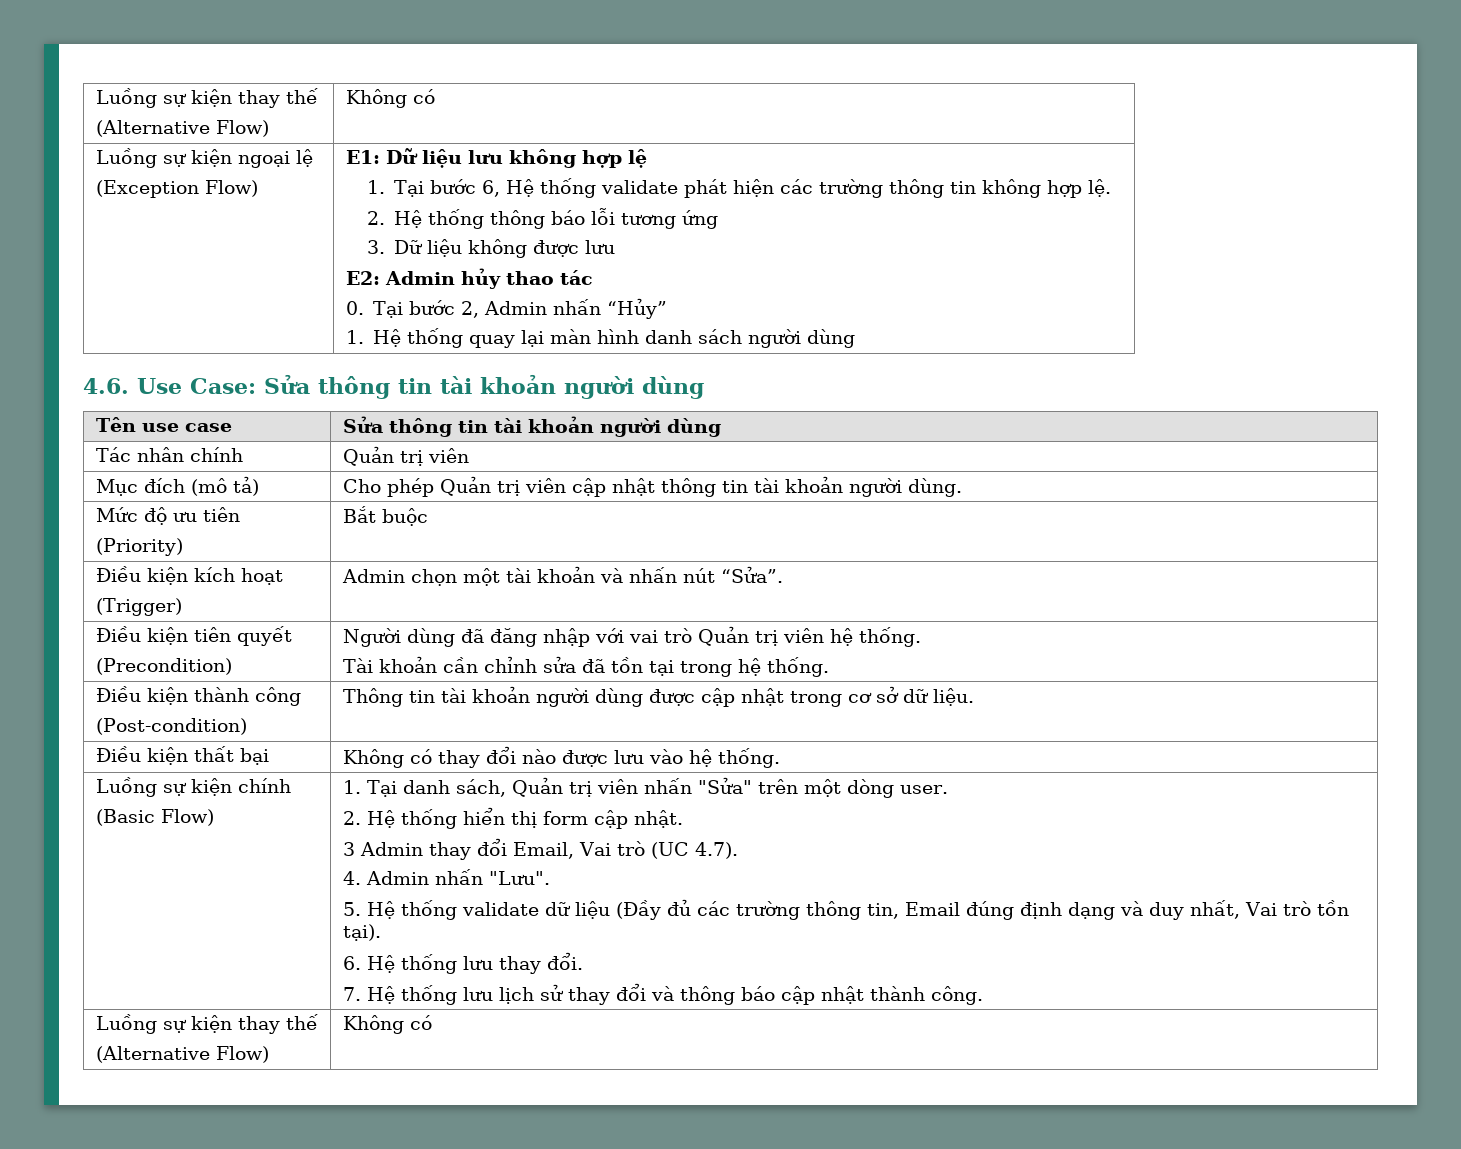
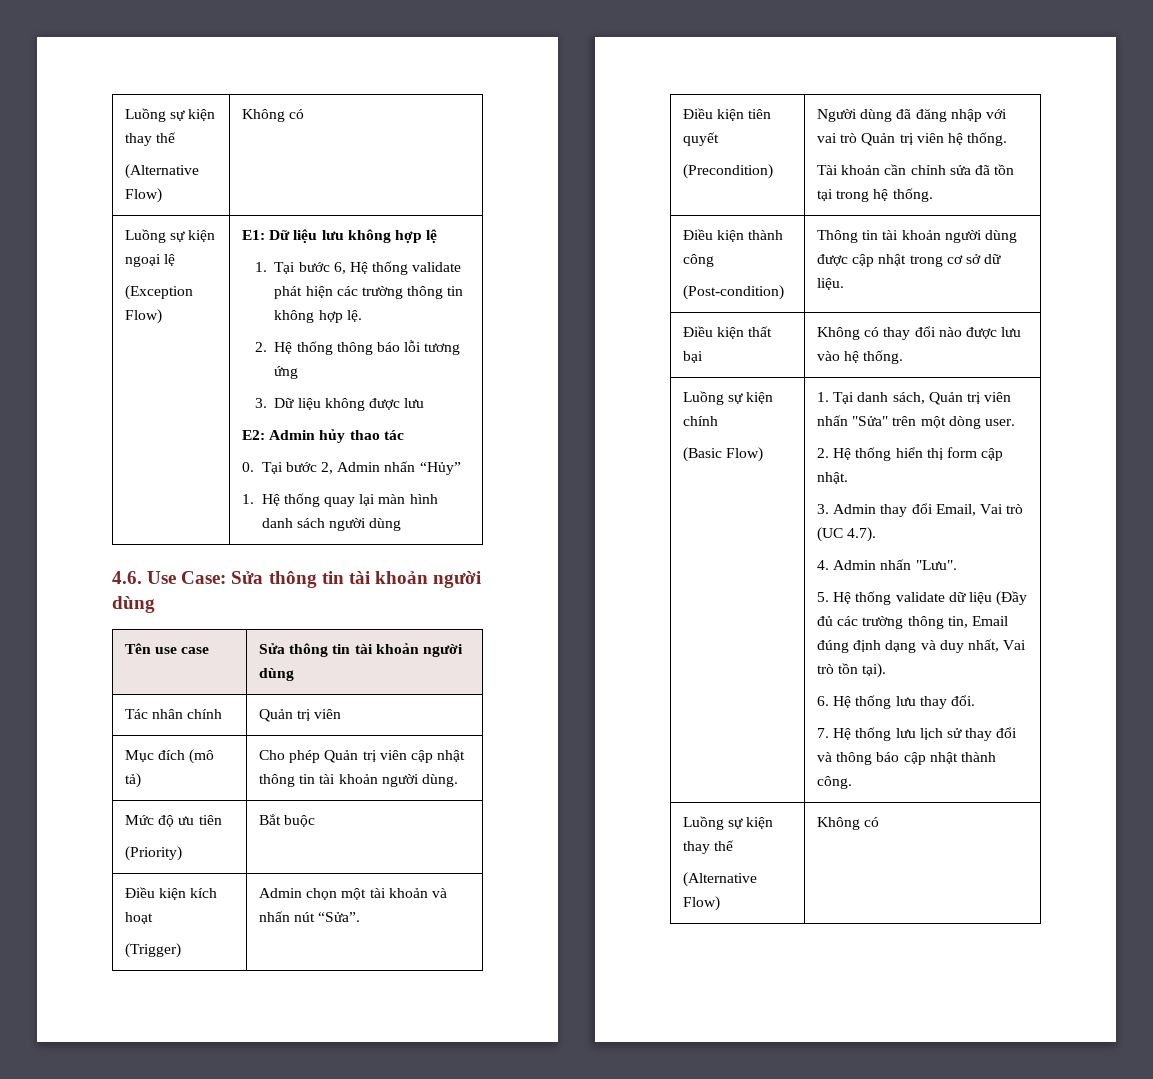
- 3 Admin thay đổi Email, Vai trò (UC 4.7).
+ 3. Admin thay đổi Email, Vai trò (UC 4.7).

